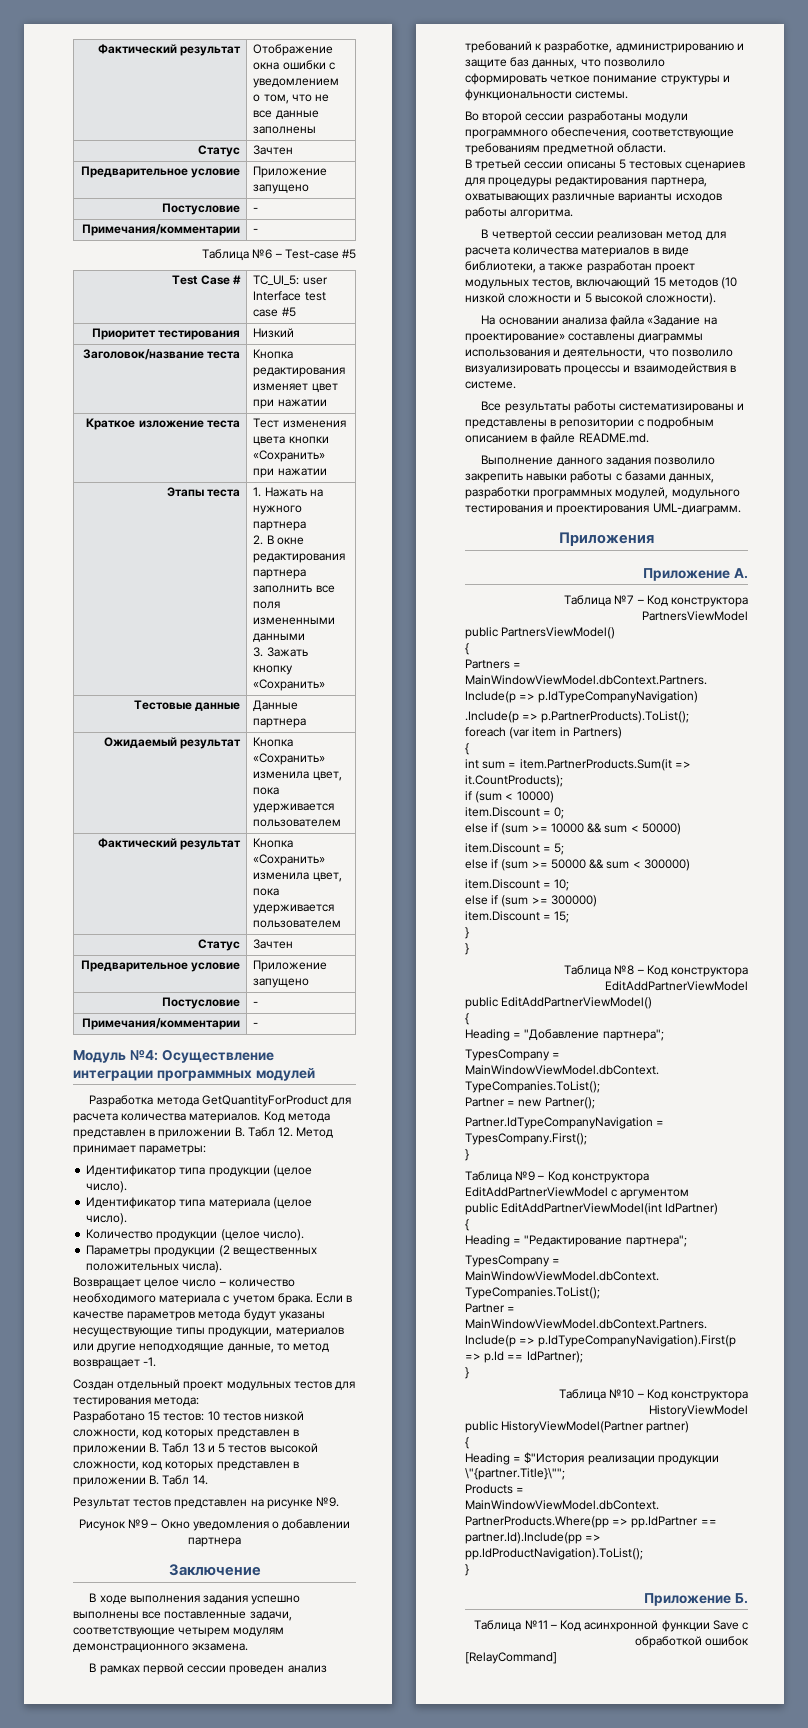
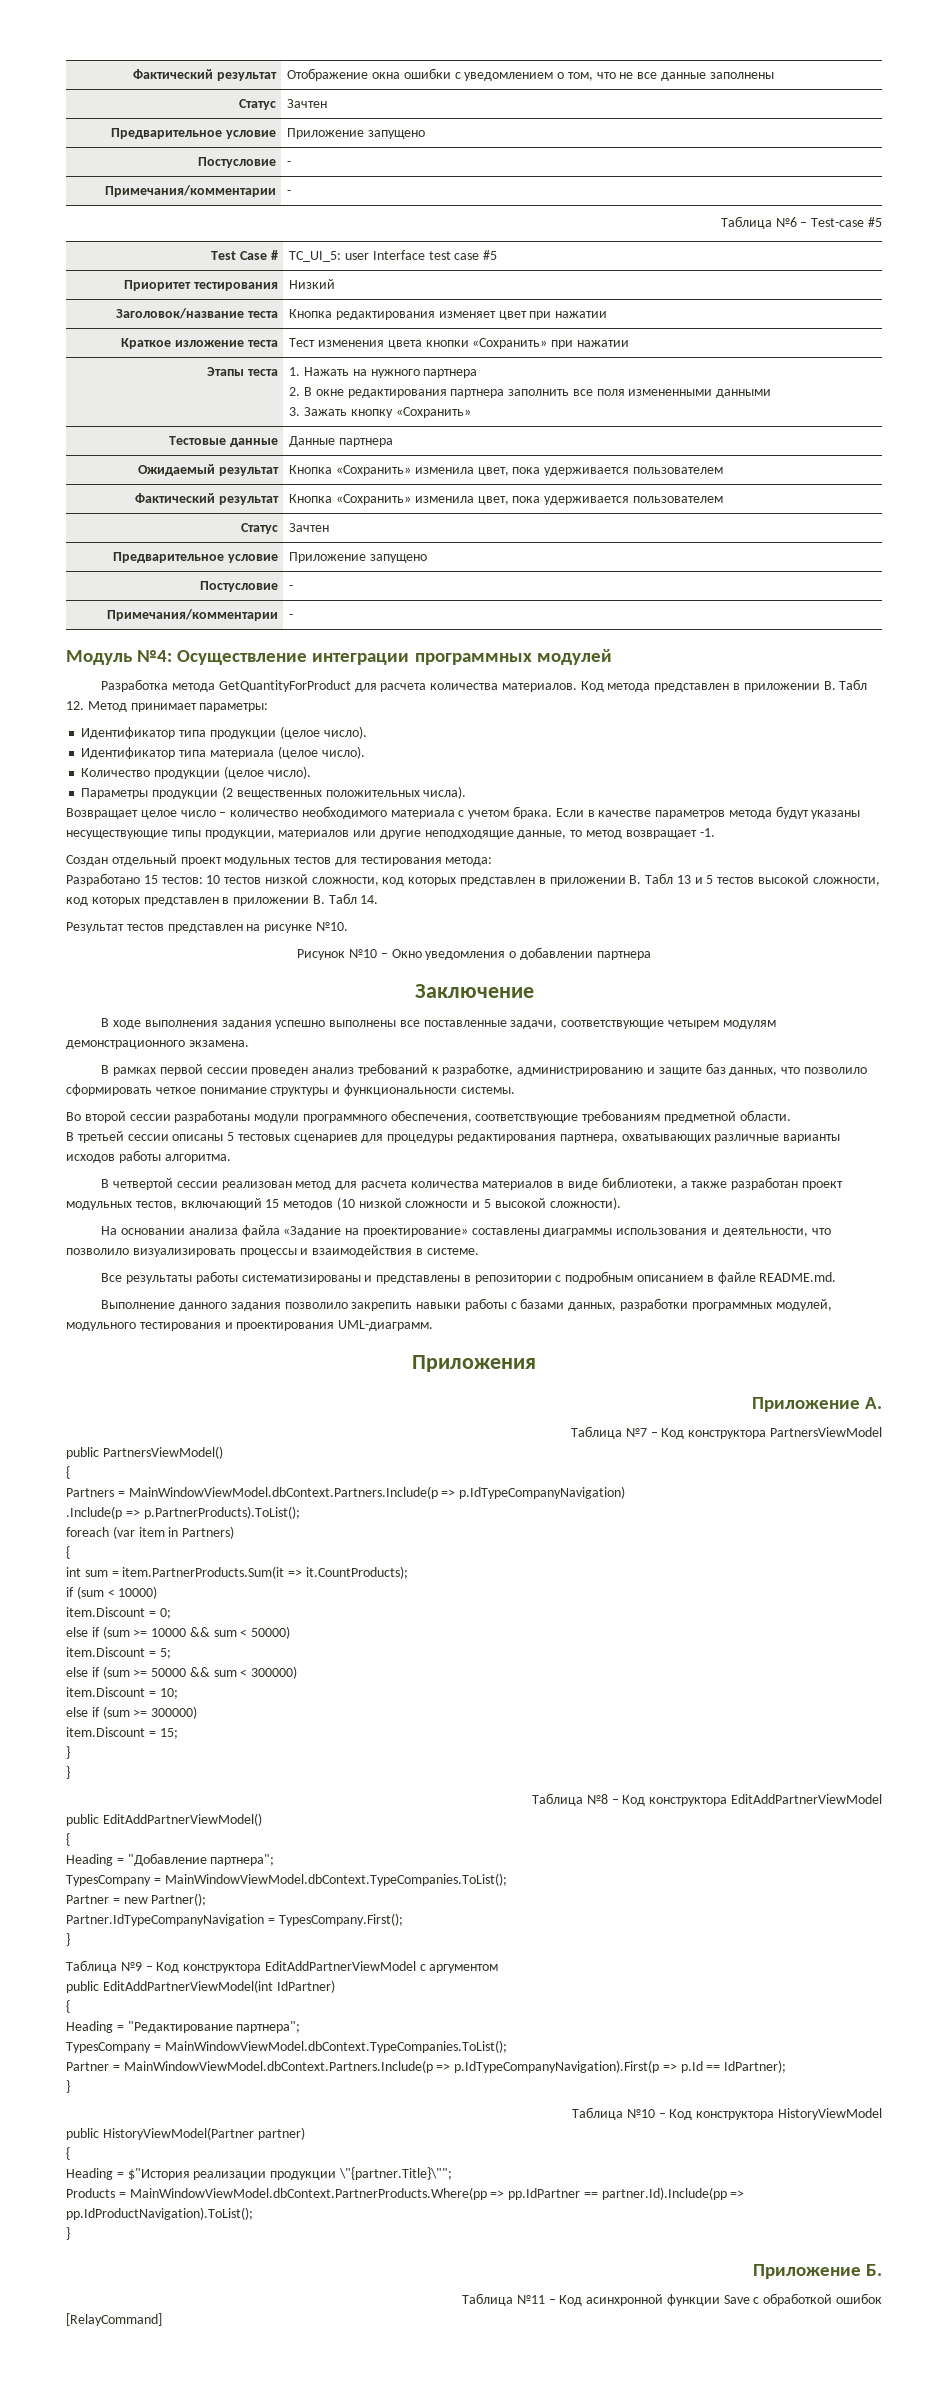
- Результат тестов представлен на рисунке №9.
+ Результат тестов представлен на рисунке №10.
- Рисунок №9 – Окно уведомления о добавлении партнера
+ Рисунок №10 – Окно уведомления о добавлении партнера

